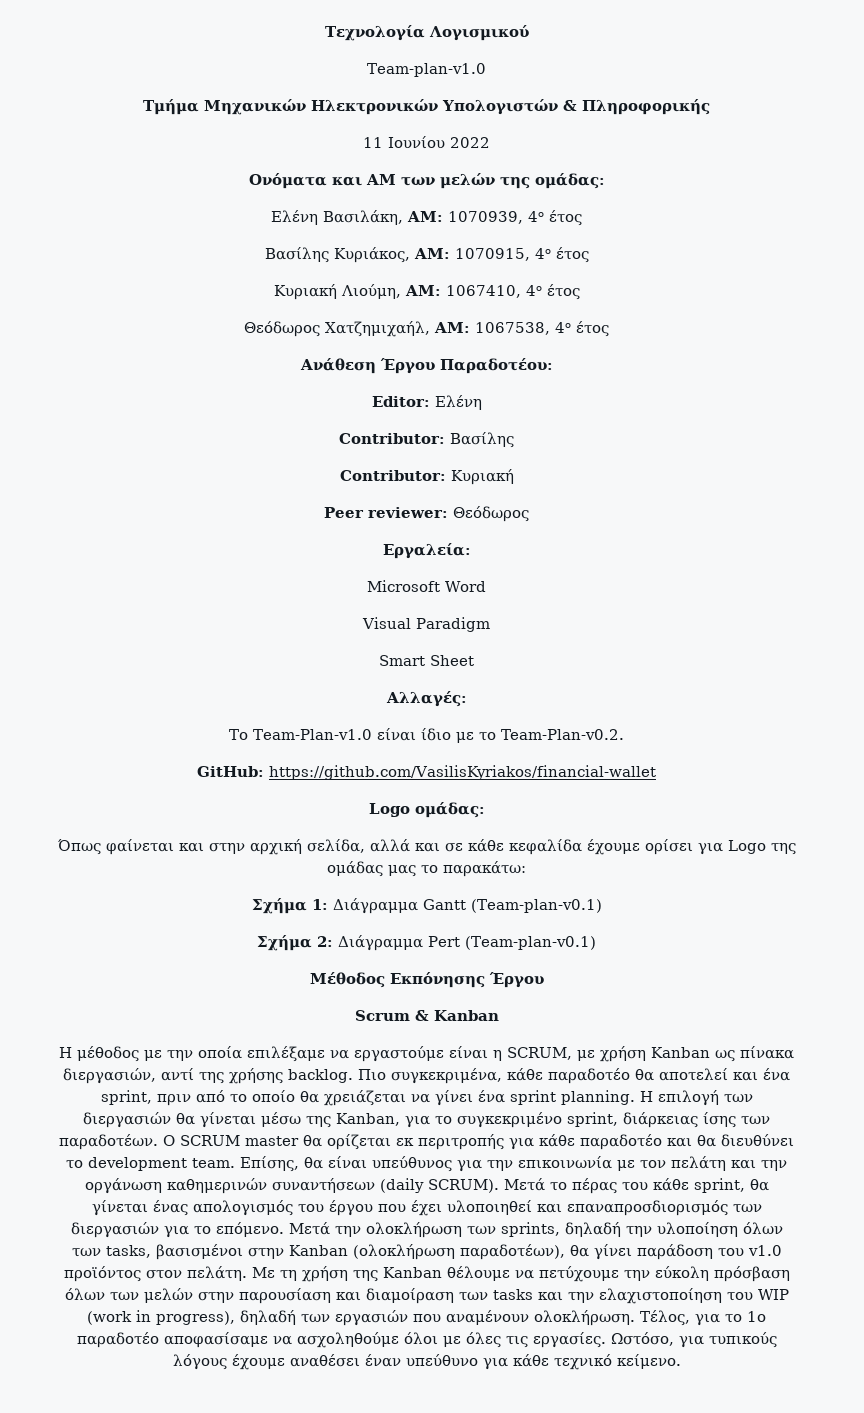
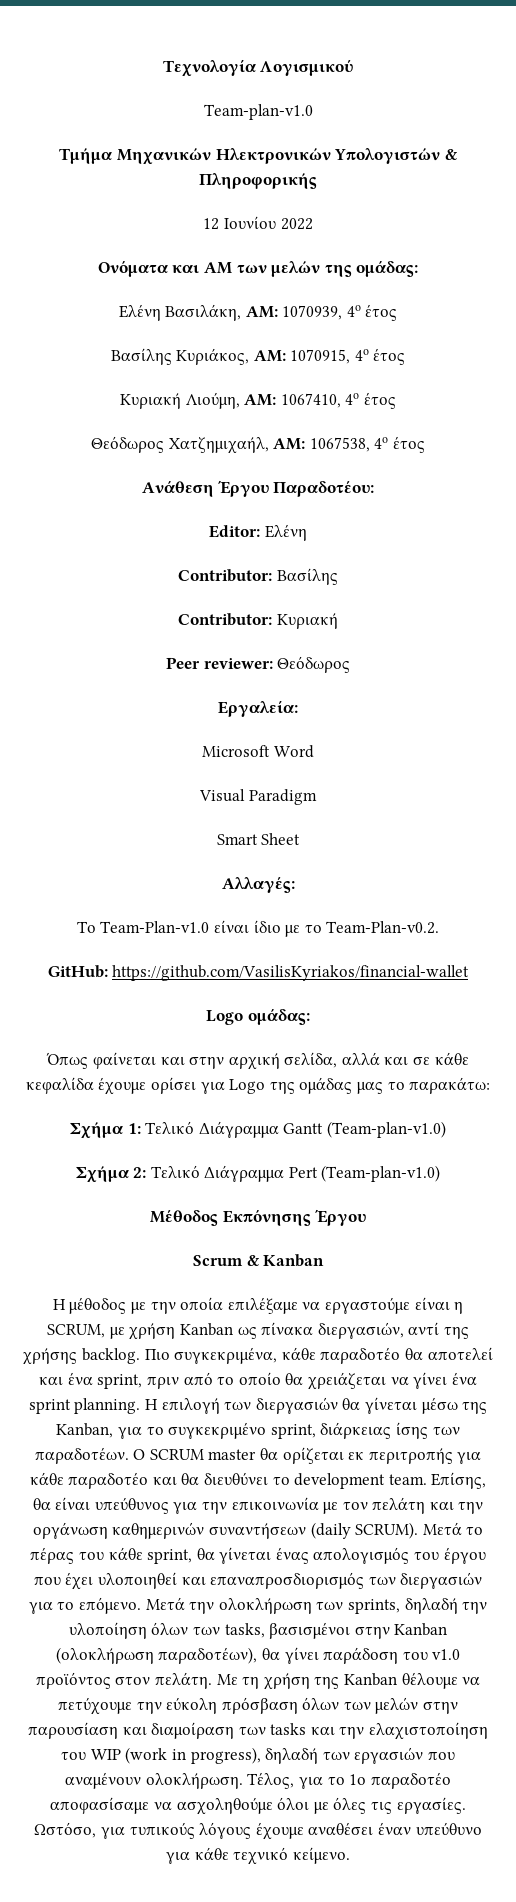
- 11 Ιουνίου 2022
+ 12 Ιουνίου 2022
- Σχήμα 1: Διάγραμμα Gantt (Team-plan-v0.1)
+ Σχήμα 1: Τελικό Διάγραμμα Gantt (Team-plan-v1.0)
- Σχήμα 2: Διάγραμμα Pert (Team-plan-v0.1)
+ Σχήμα 2: Τελικό Διάγραμμα Pert (Team-plan-v1.0)

